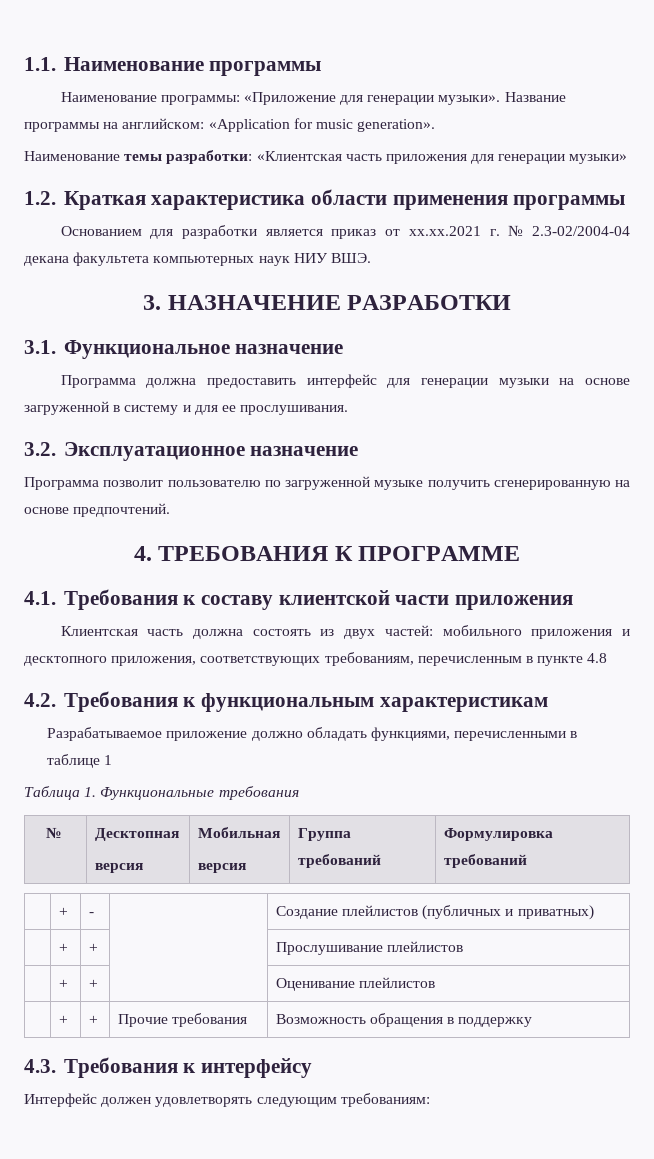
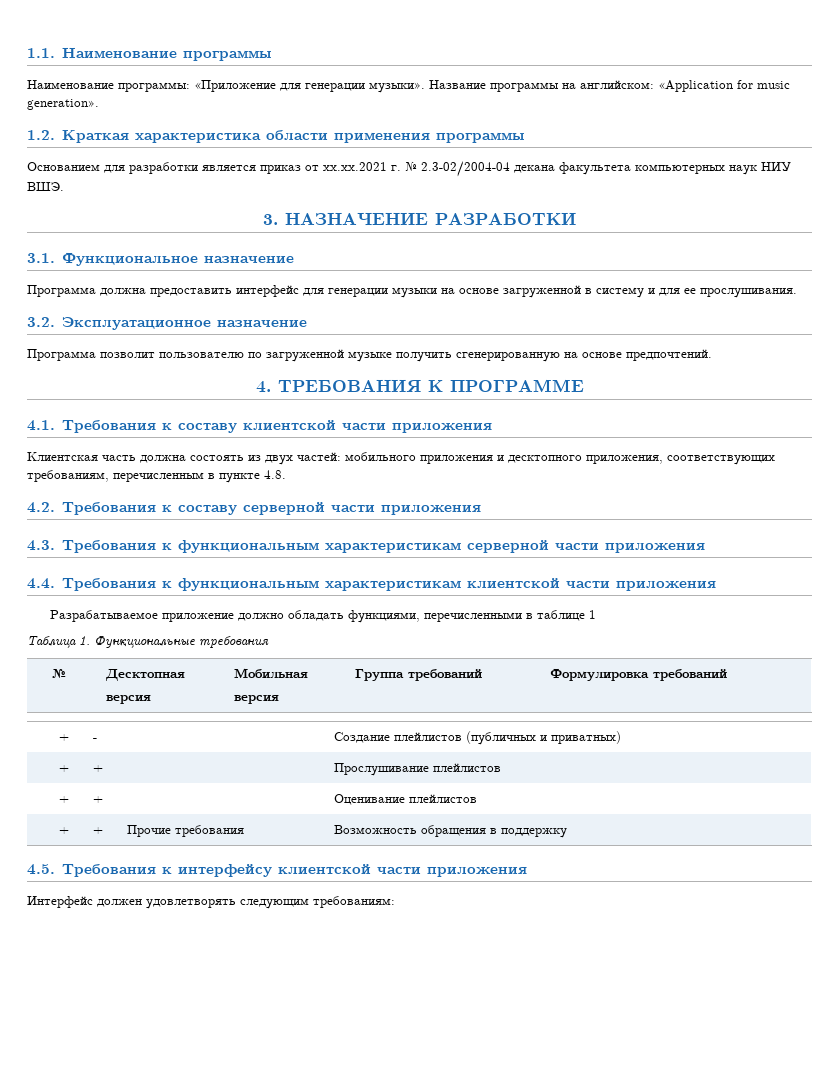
- Наименование темы разработки: «Клиентская часть приложения для генерации музыки»
- Клиентская часть должна состоять из двух частей: мобильного приложения и десктопного приложения, соответствующих требованиям, перечисленным в пункте 4.8
- 4.2. Требования к функциональным характеристикам
+ Клиентская часть должна состоять из двух частей: мобильного приложения и десктопного приложения, соответствующих требованиям, перечисленным в пункте 4.8.
+ 4.2. Требования к составу серверной части приложения
+ 4.3. Требования к функциональным характеристикам серверной части приложения
+ 4.4. Требования к функциональным характеристикам клиентской части приложения
- 4.3. Требования к интерфейсу
+ 4.5. Требования к интерфейсу клиентской части приложения

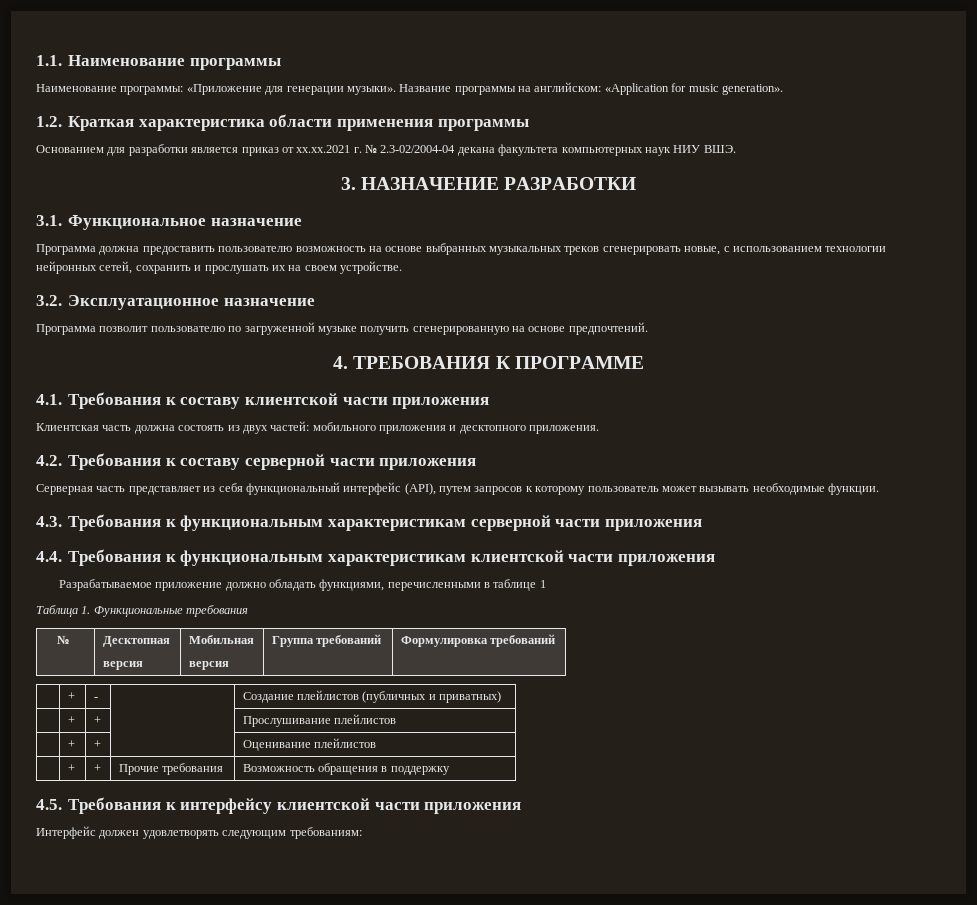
- Программа должна предоставить интерфейс для генерации музыки на основе загруженной в систему и для ее прослушивания.
+ Программа должна предоставить пользователю возможность на основе выбранных музыкальных треков сгенерировать новые, с использованием технологии нейронных сетей, сохранить и прослушать их на своем устройстве.
- Клиентская часть должна состоять из двух частей: мобильного приложения и десктопного приложения, соответствующих требованиям, перечисленным в пункте 4.8.
+ Клиентская часть должна состоять из двух частей: мобильного приложения и десктопного приложения.
+ Серверная часть представляет из себя функциональный интерфейс (API), путем запросов к которому пользователь может вызывать необходимые функции.

